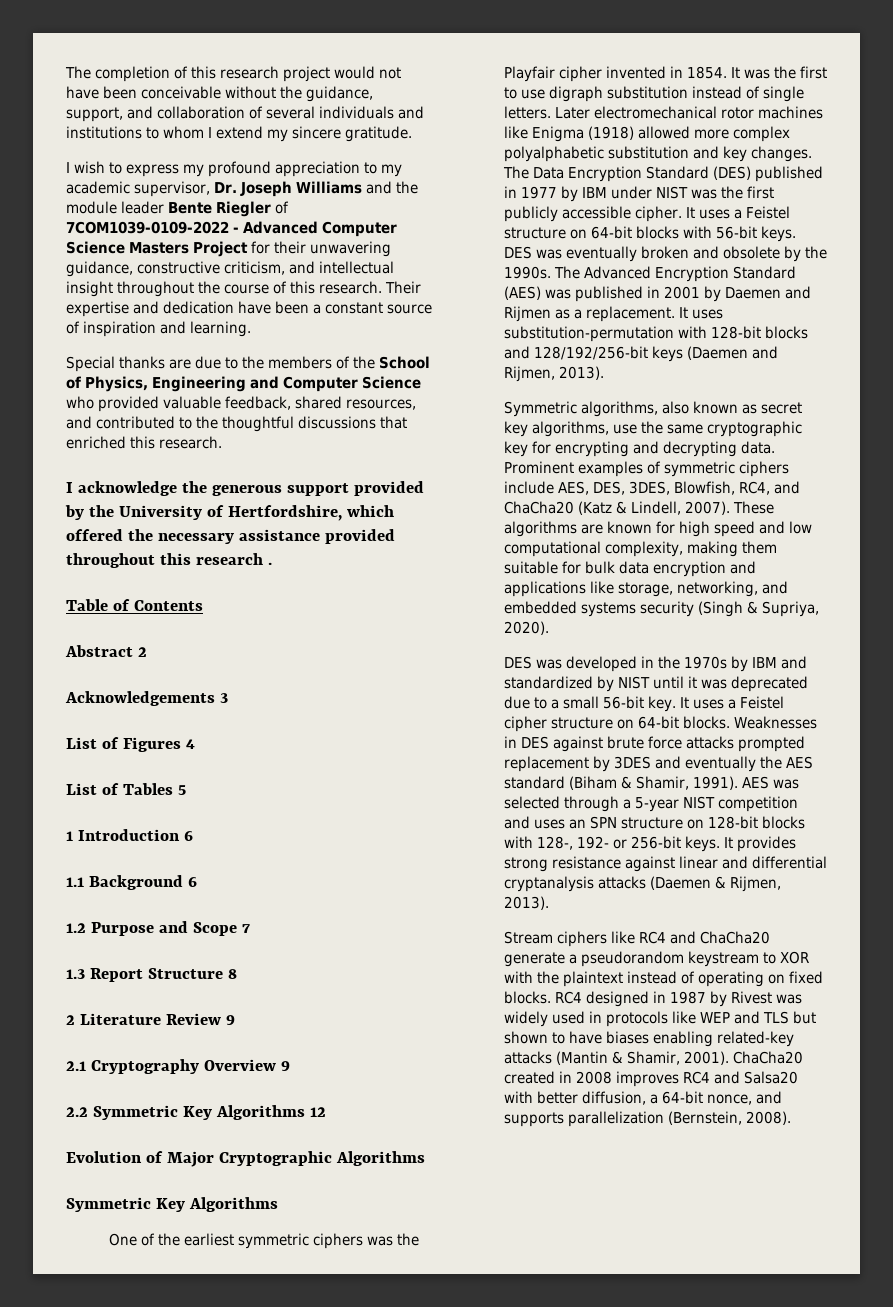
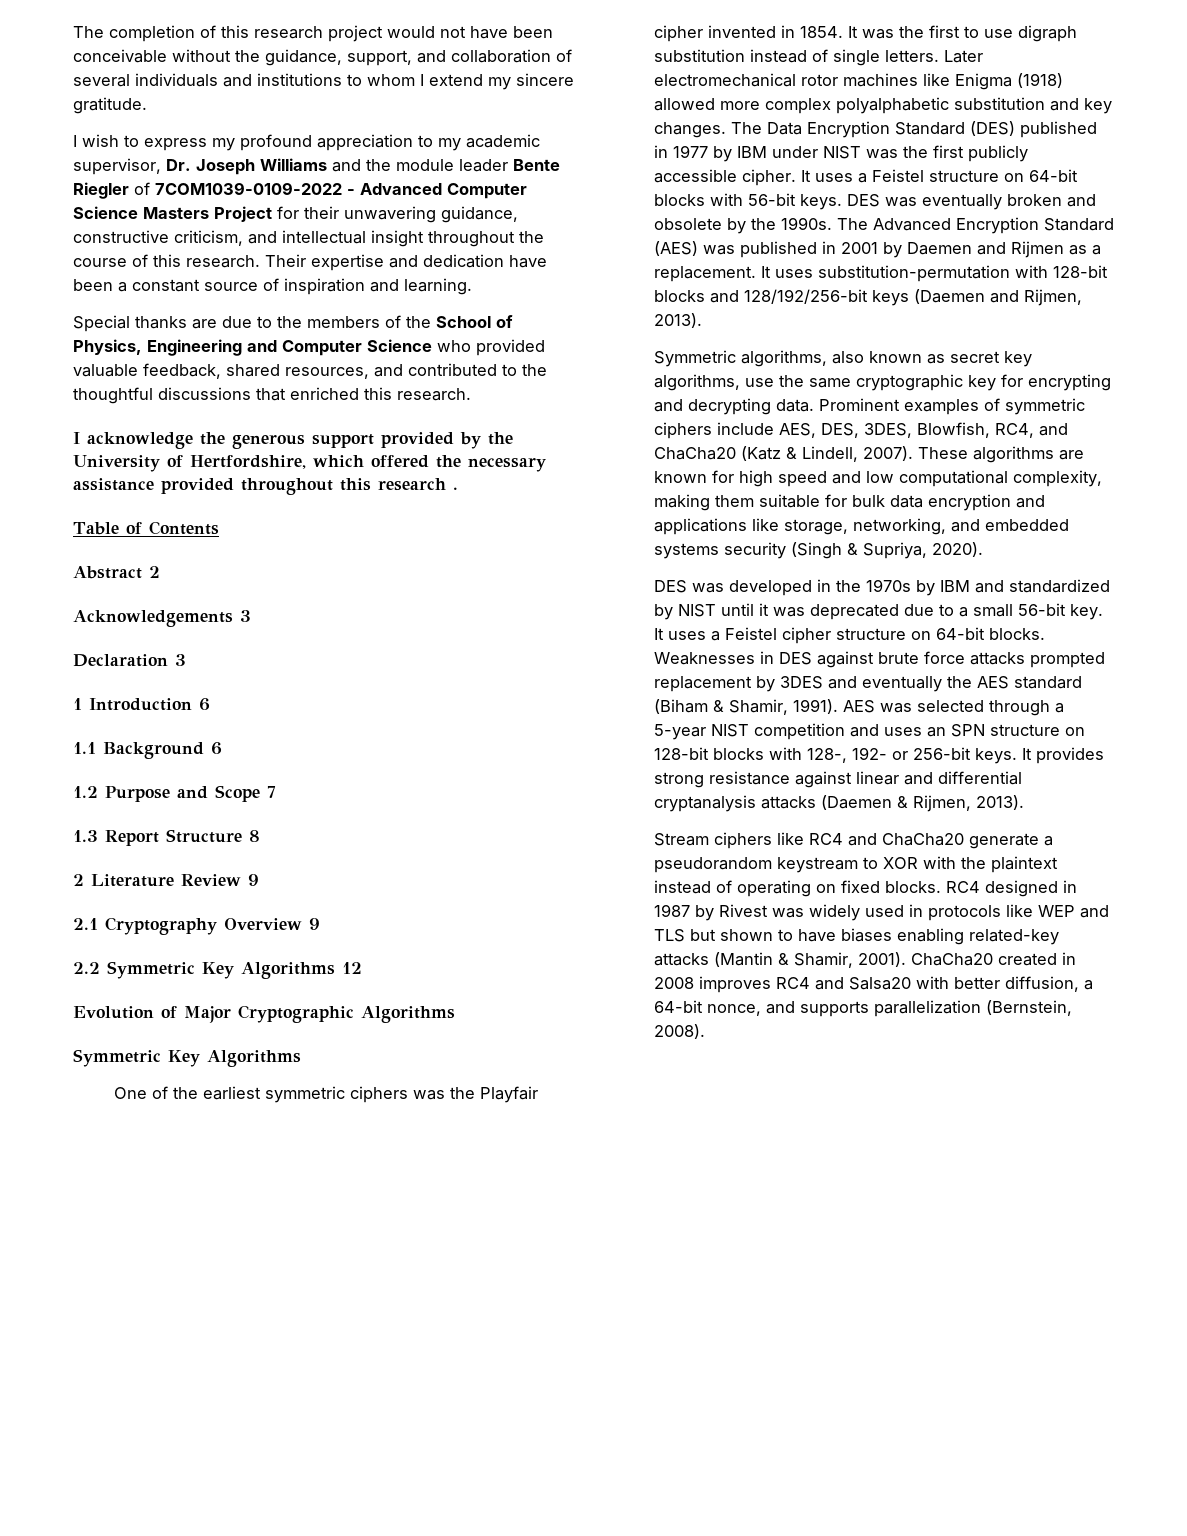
- List of Figures 4
- List of Tables 5
+ Declaration 3

